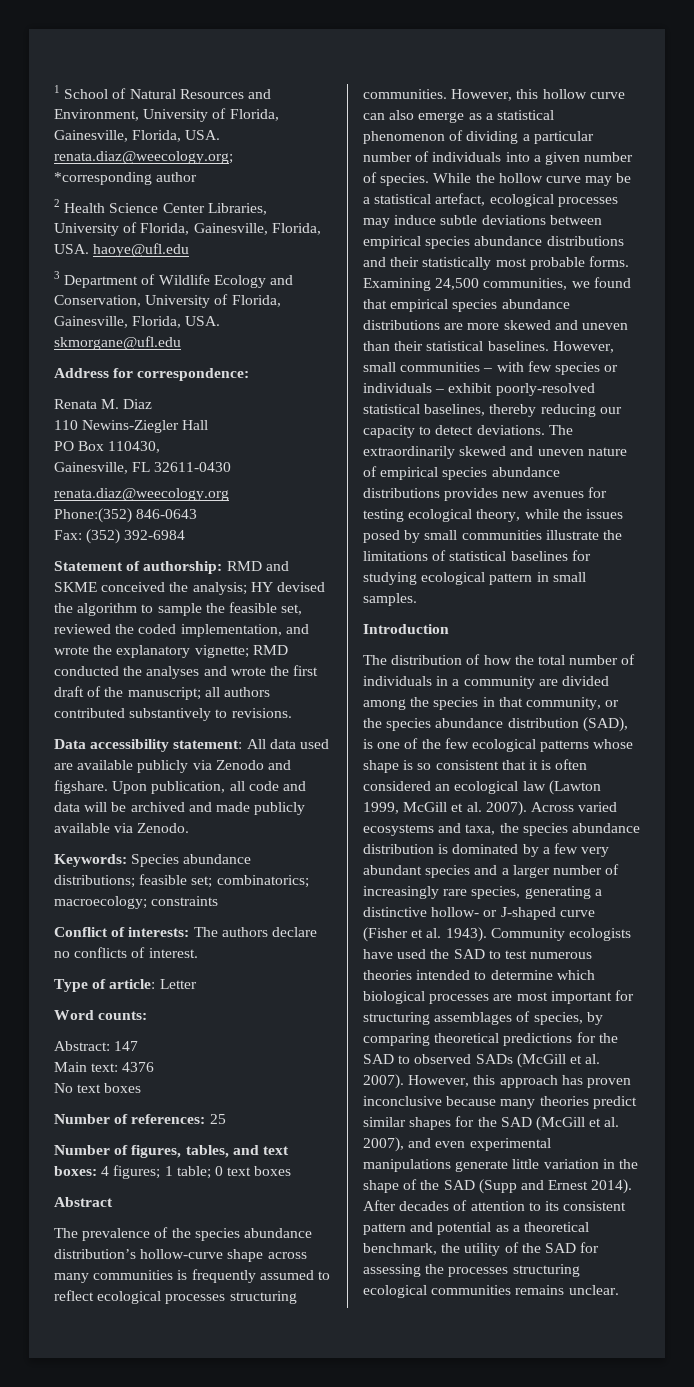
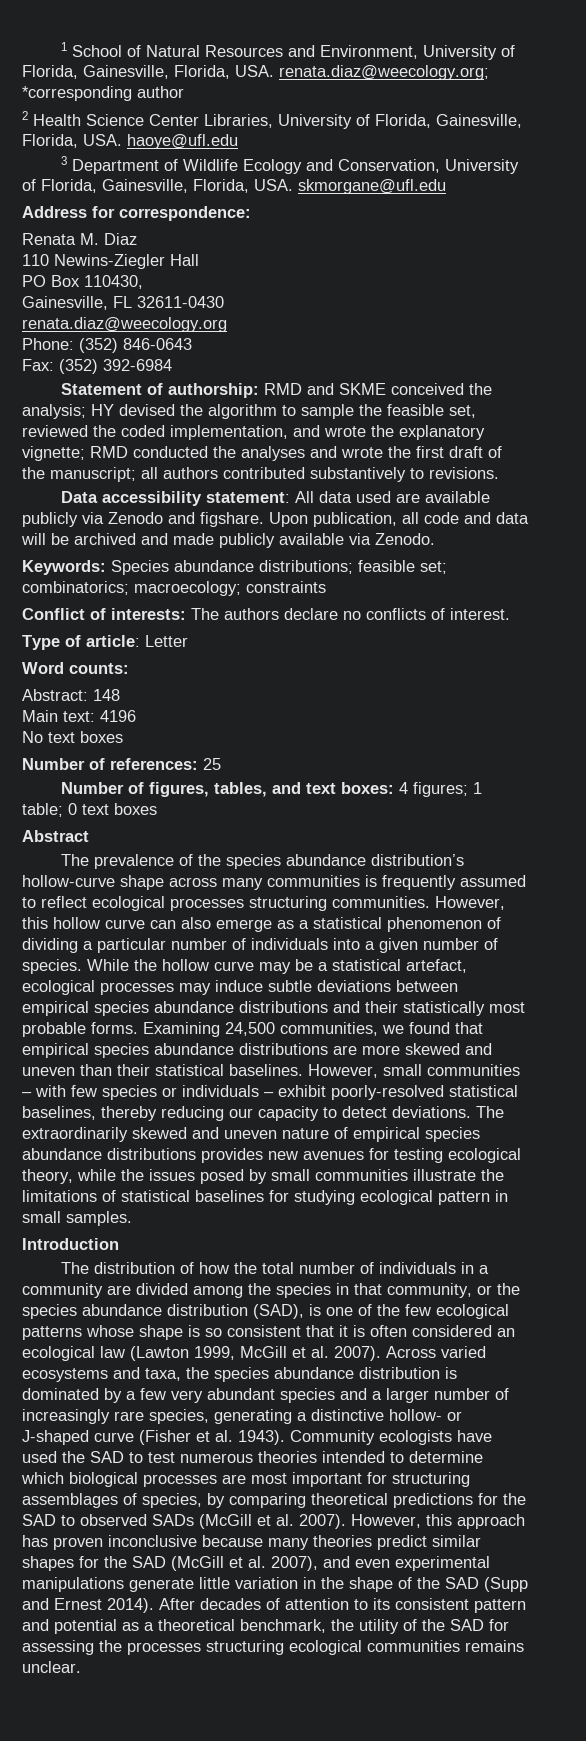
- Phone:(352) 846-0643
+ Phone: (352) 846-0643
- Abstract: 147
+ Abstract: 148
- Main text: 4376
+ Main text: 4196

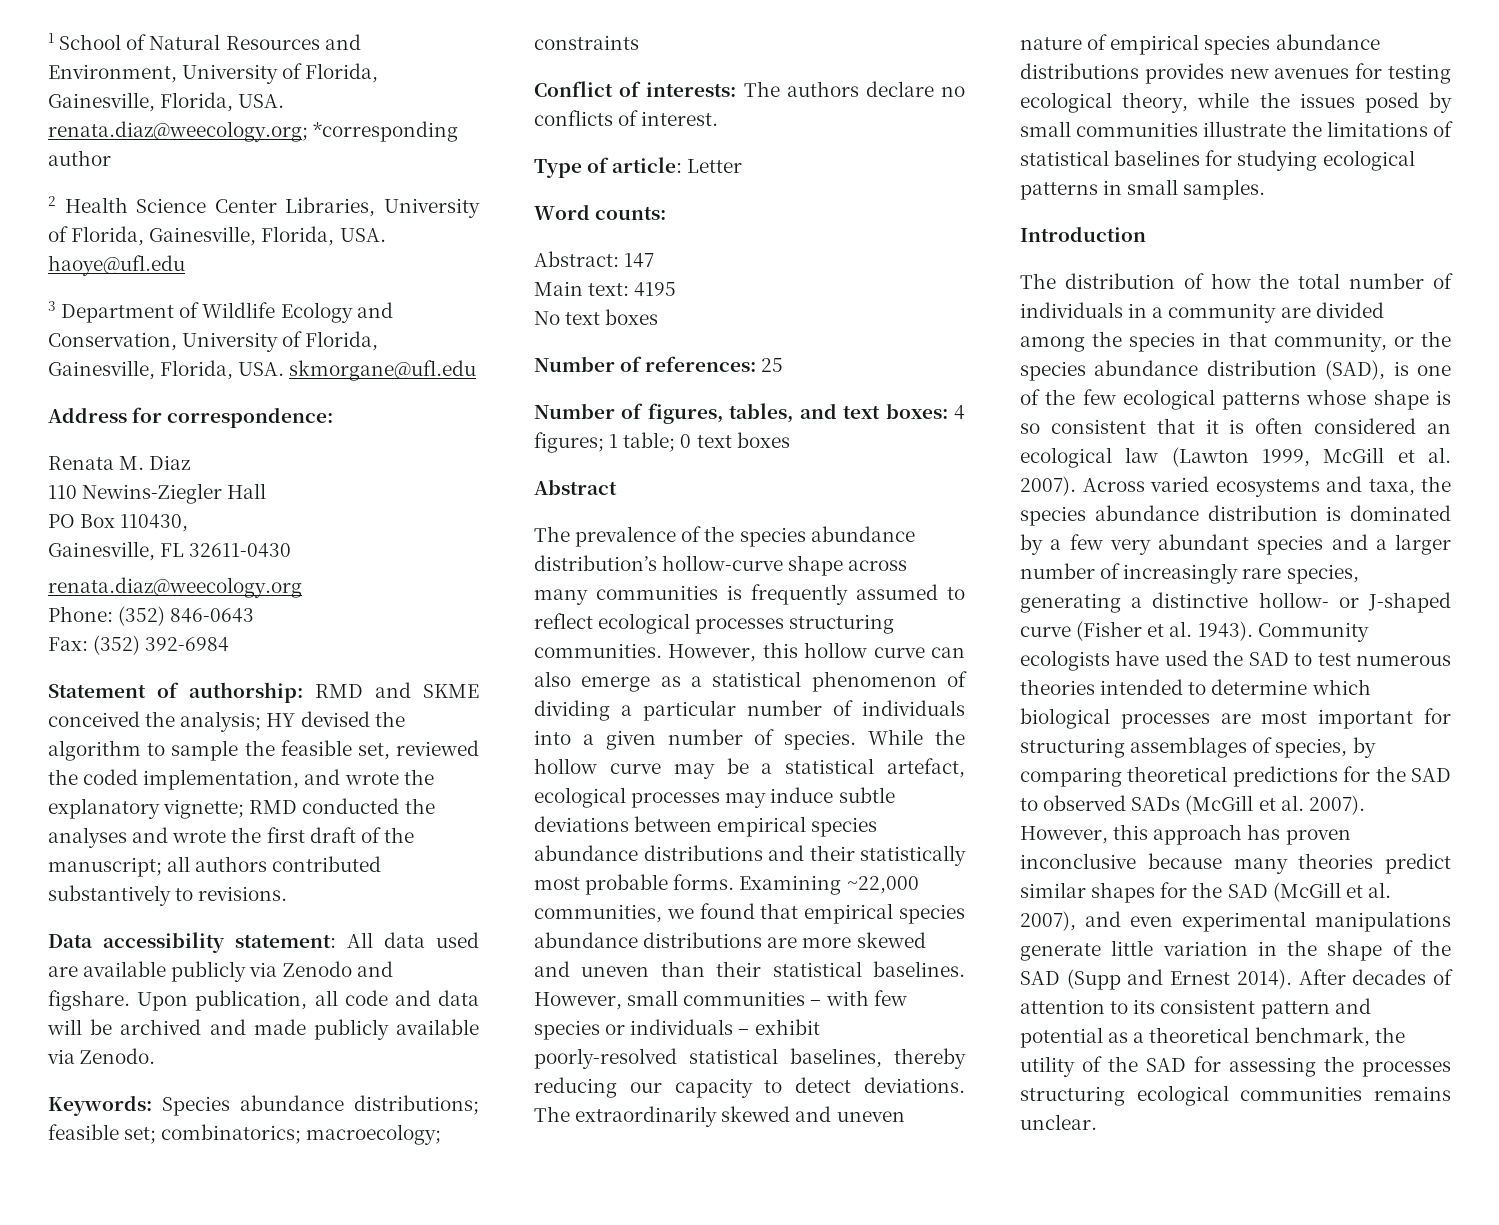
- Abstract: 148
+ Abstract: 147
- Main text: 4196
+ Main text: 4195
- Examining 24,500 communities, we found that empirical species abundance distributions are more skewed and uneven than their statistical baselines.
+ Examining ~22,000 communities, we found that empirical species abundance distributions are more skewed and uneven than their statistical baselines.
- The extraordinarily skewed and uneven nature of empirical species abundance distributions provides new avenues for testing ecological theory, while the issues posed by small communities illustrate the limitations of statistical baselines for studying ecological pattern in small samples.
+ The extraordinarily skewed and uneven nature of empirical species abundance distributions provides new avenues for testing ecological theory, while the issues posed by small communities illustrate the limitations of statistical baselines for studying ecological patterns in small samples.

